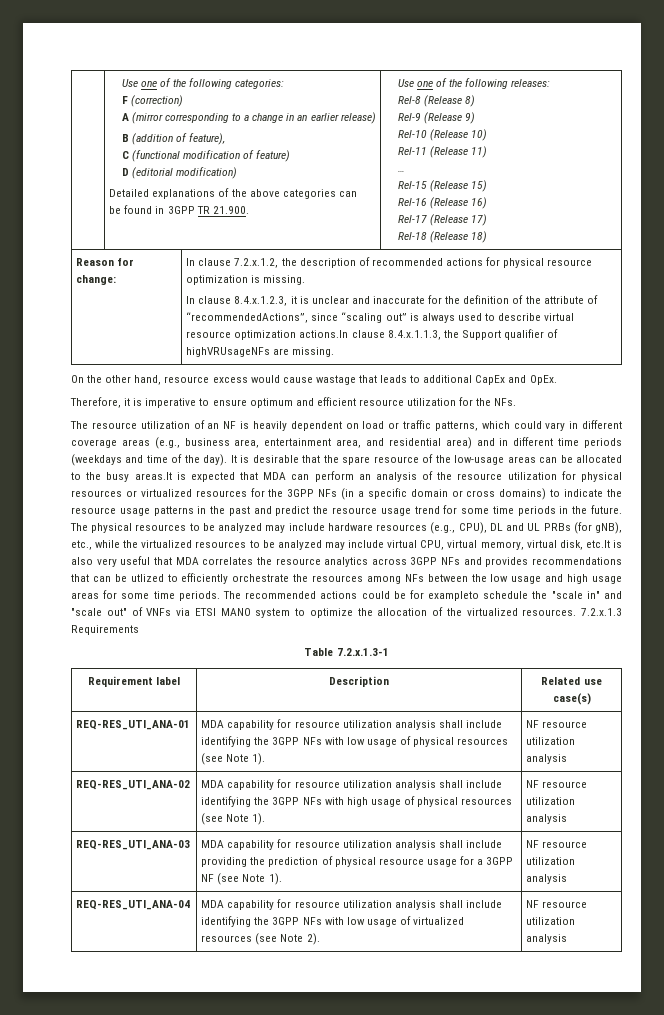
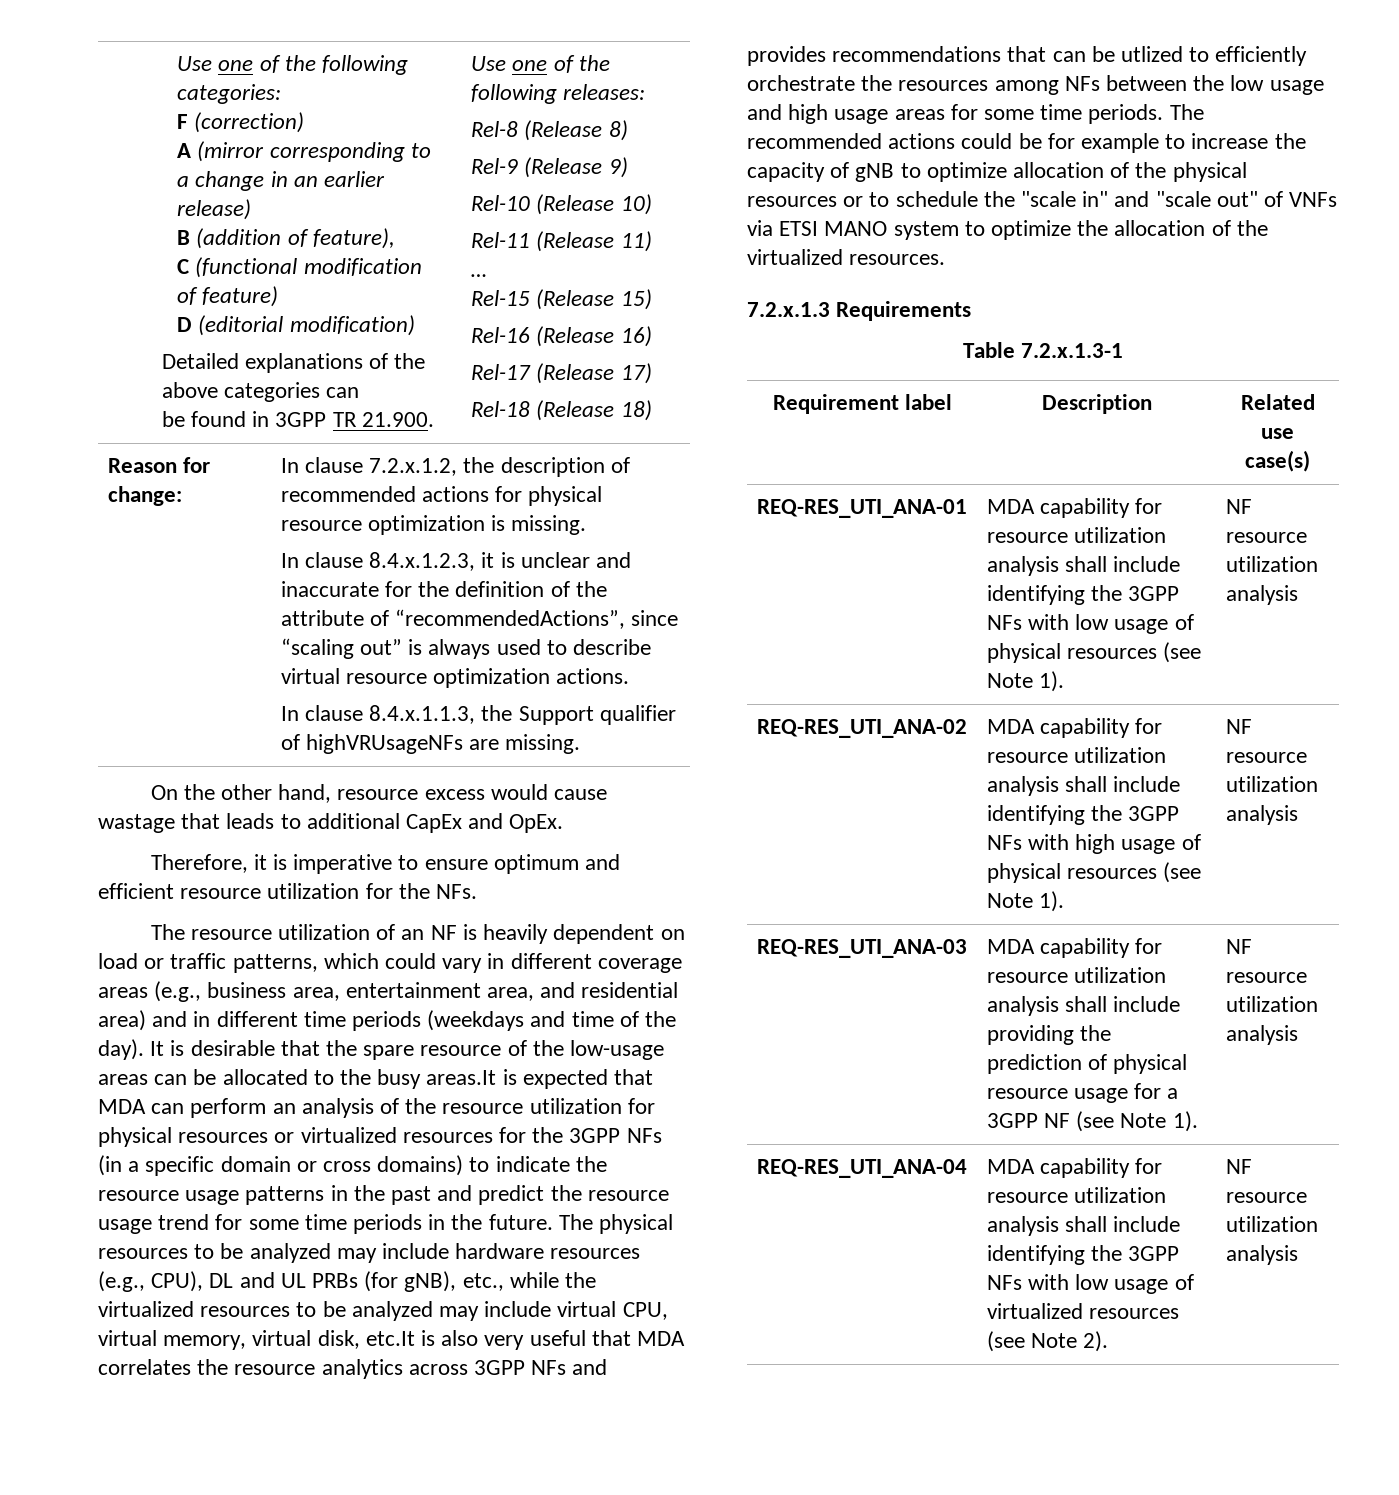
- In clause 8.4.x.1.2.3, it is unclear and inaccurate for the definition of the attribute of “recommendedActions”, since “scaling out” is always used to describe virtual resource optimization actions.In clause 8.4.x.1.1.3, the Support qualifier of highVRUsageNFs are missing.
+ In clause 8.4.x.1.2.3, it is unclear and inaccurate for the definition of the attribute of “recommendedActions”, since “scaling out” is always used to describe virtual resource optimization actions.
+ In clause 8.4.x.1.1.3, the Support qualifier of highVRUsageNFs are missing.
- The recommended actions could be for exampleto schedule the "scale in" and "scale out" of VNFs via ETSI MANO system to optimize the allocation of the virtualized resources. 7.2.x.1.3 Requirements
+ The recommended actions could be for example to increase the capacity of gNB to optimize allocation of the physical resources or to schedule the "scale in" and "scale out" of VNFs via ETSI MANO system to optimize the allocation of the virtualized resources.
+ 7.2.x.1.3 Requirements

